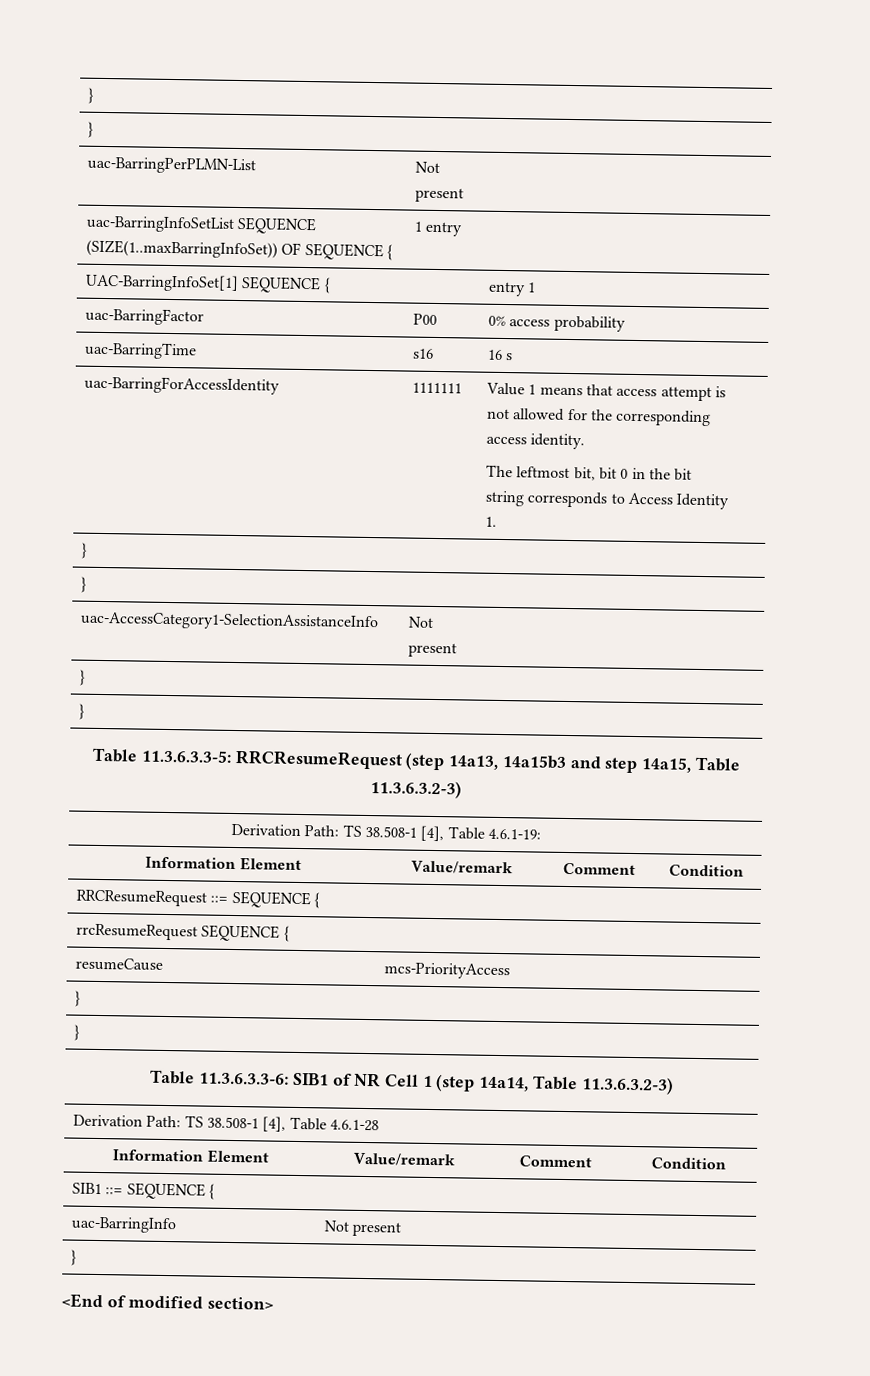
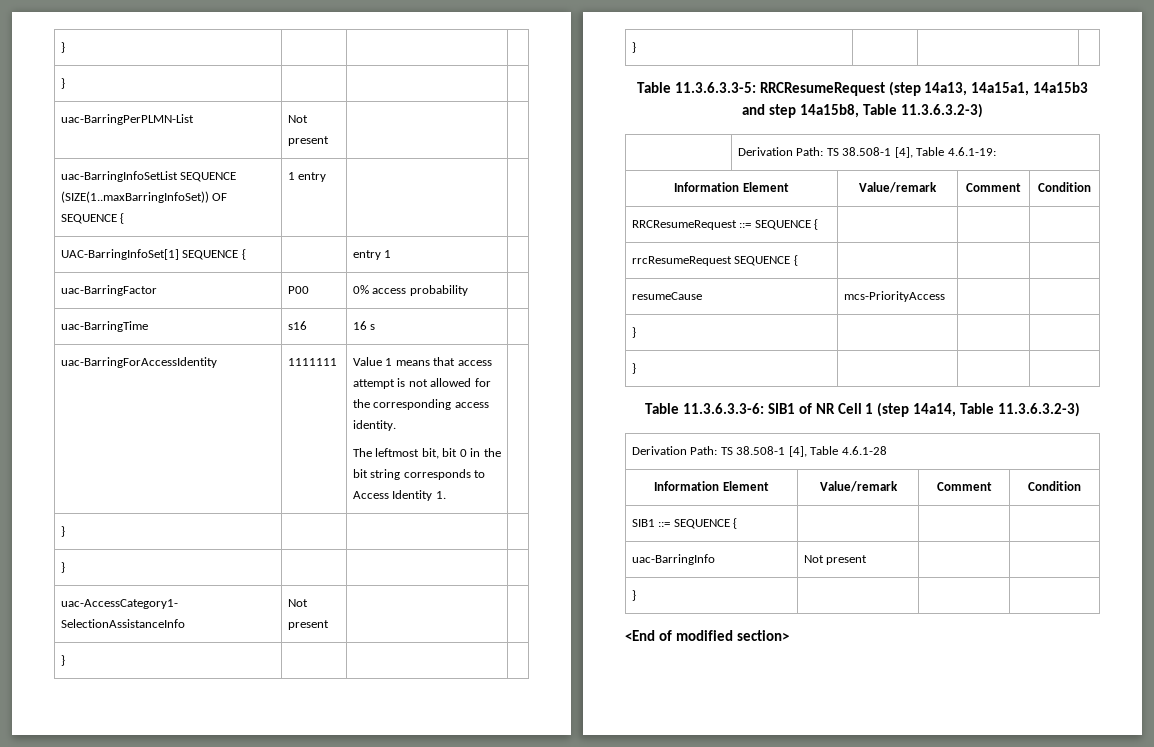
- Table 11.3.6.3.3-5: RRCResumeRequest (step 14a13, 14a15b3 and step 14a15, Table 11.3.6.3.2-3)
+ Table 11.3.6.3.3-5: RRCResumeRequest (step 14a13, 14a15a1, 14a15b3 and step 14a15b8, Table 11.3.6.3.2-3)

